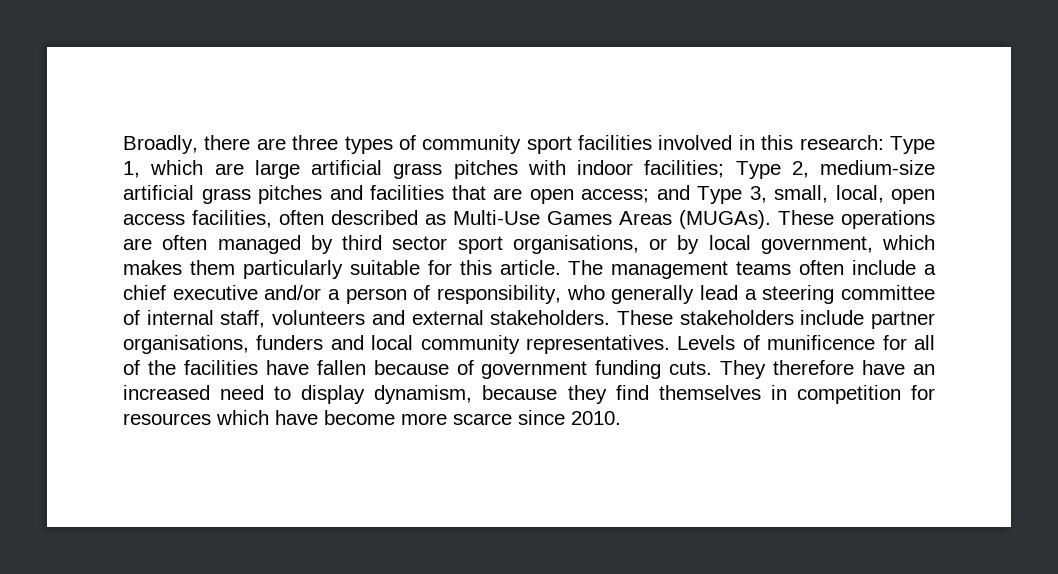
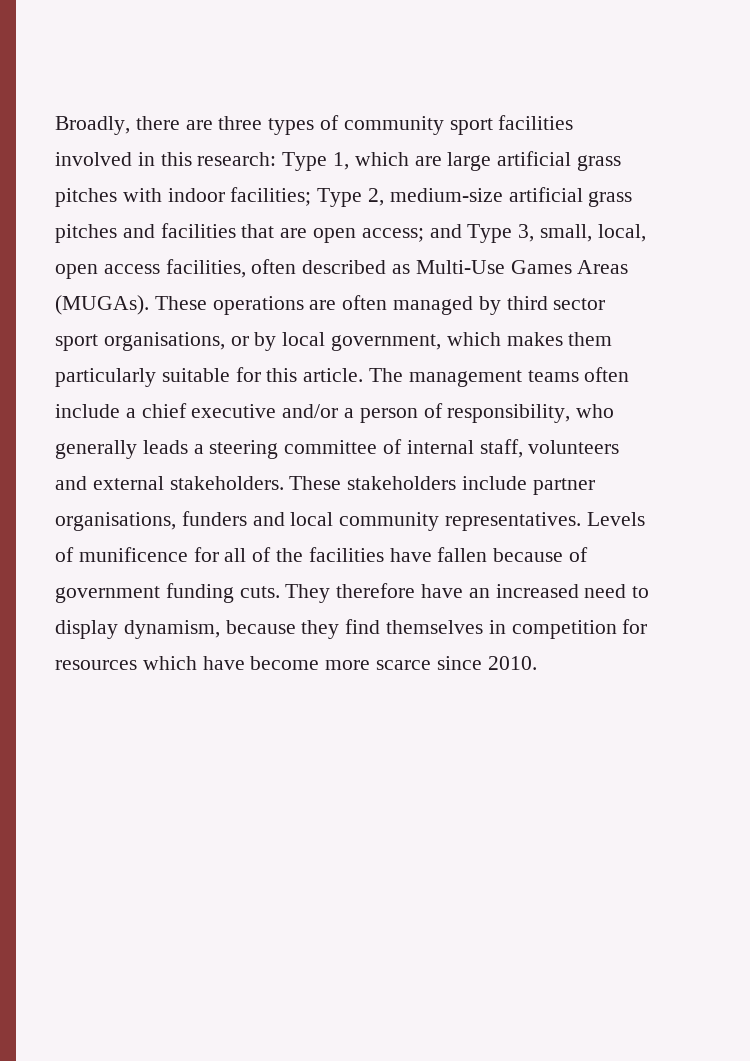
- The management teams often include a chief executive and/or a person of responsibility, who generally lead a steering committee of internal staff, volunteers and external stakeholders.
+ The management teams often include a chief executive and/or a person of responsibility, who generally leads a steering committee of internal staff, volunteers and external stakeholders.

